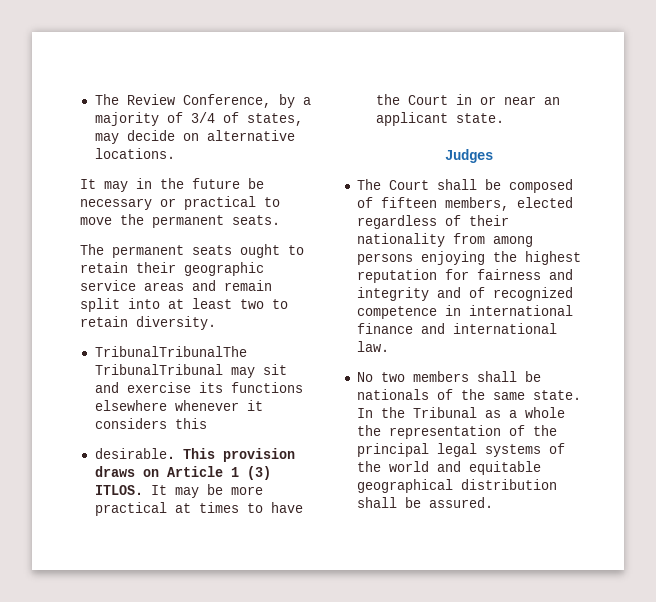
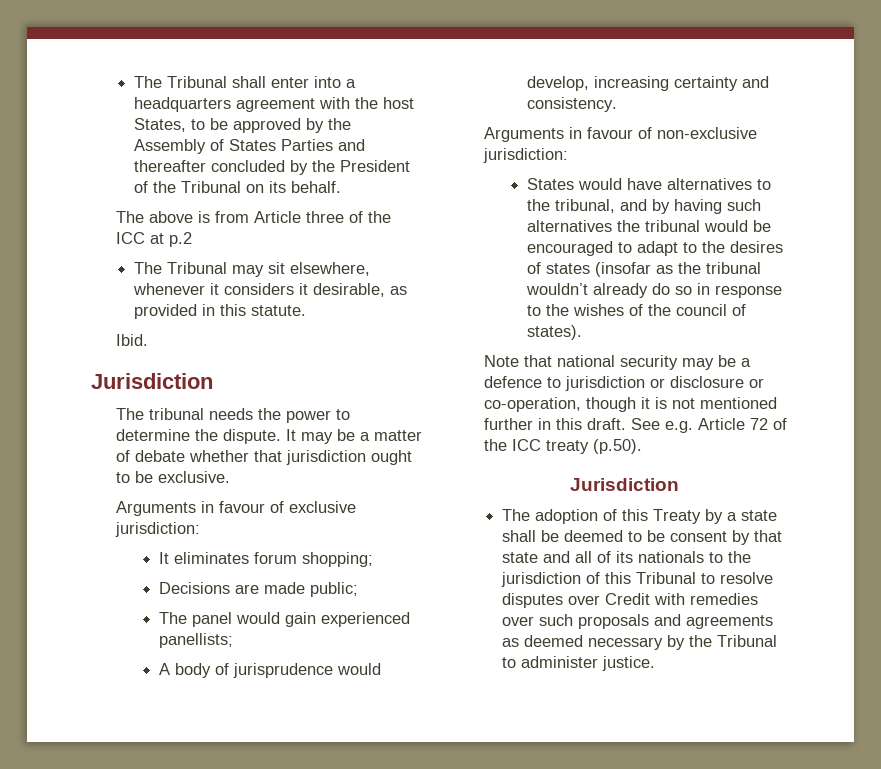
- The Review Conference, by a majority of 3/4 of states, may decide on alternative locations.
- It may in the future be necessary or practical to move the permanent seats.
- The permanent seats ought to retain their geographic service areas and remain split into at least two to retain diversity.
- TribunalTribunalThe TribunalTribunal may sit and exercise its functions elsewhere whenever it considers this
- desirable. This provision draws on Article 1 (3) ITLOS. It may be more practical at times to have the Court in or near an applicant state.
- Judges
- The Court shall be composed of fifteen members, elected regardless of their nationality from among persons enjoying the highest reputation for fairness and integrity and of recognized competence in international finance and international law.
- No two members shall be nationals of the same state. In the Tribunal as a whole the representation of the principal legal systems of the world and equitable geographical distribution shall be assured.
+ The Tribunal shall enter into a headquarters agreement with the host States, to be approved by the Assembly of States Parties and thereafter concluded by the President of the Tribunal on its behalf.
+ The above is from Article three of the ICC at p.2
+ The Tribunal may sit elsewhere, whenever it considers it desirable, as provided in this statute.
+ Ibid.
+ Jurisdiction
+ The tribunal needs the power to determine the dispute. It may be a matter of debate whether that jurisdiction ought to be exclusive.
+ Arguments in favour of exclusive jurisdiction:
+ It eliminates forum shopping;
+ Decisions are made public;
+ The panel would gain experienced panellists;
+ A body of jurisprudence would develop, increasing certainty and consistency.
+ Arguments in favour of non-exclusive jurisdiction:
+ States would have alternatives to the tribunal, and by having such alternatives the tribunal would be encouraged to adapt to the desires of states (insofar as the tribunal wouldn’t already do so in response to the wishes of the council of states).
+ Note that national security may be a defence to jurisdiction or disclosure or co-operation, though it is not mentioned further in this draft. See e.g. Article 72 of the ICC treaty (p.50).
+ Jurisdiction
+ The adoption of this Treaty by a state shall be deemed to be consent by that state and all of its nationals to the jurisdiction of this Tribunal to resolve disputes over Credit with remedies over such proposals and agreements as deemed necessary by the Tribunal to administer justice.

